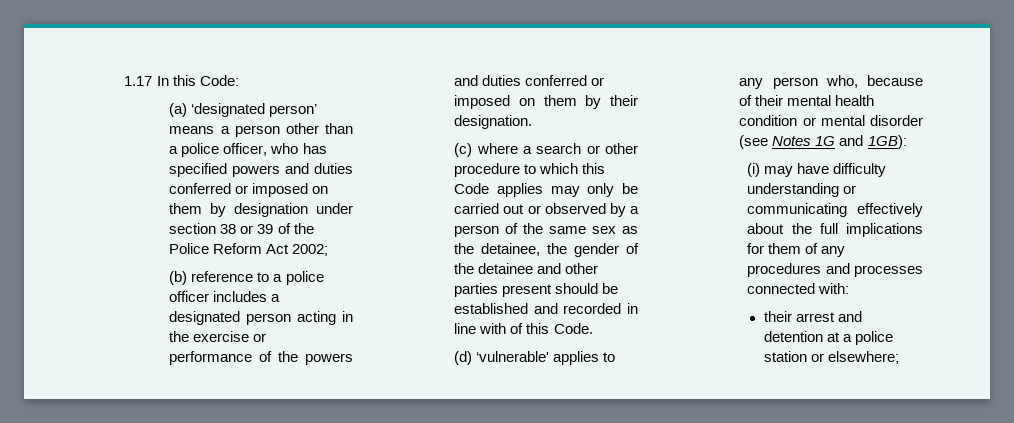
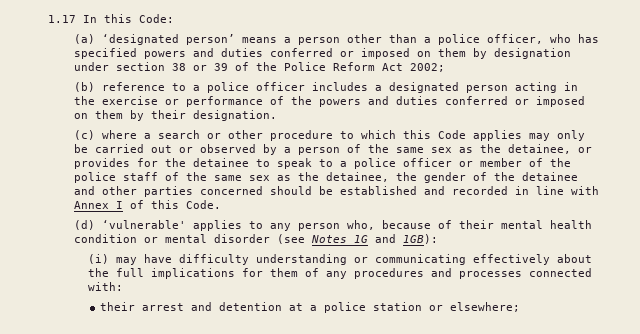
- (c) where a search or other procedure to which this Code applies may only be carried out or observed by a person of the same sex as the detainee, the gender of the detainee and other parties present should be established and recorded in line with of this Code.
+ (c) where a search or other procedure to which this Code applies may only be carried out or observed by a person of the same sex as the detainee, or provides for the detainee to speak to a police officer or member of the police staff of the same sex as the detainee, the gender of the detainee and other parties concerned should be established and recorded in line with Annex I of this Code.

